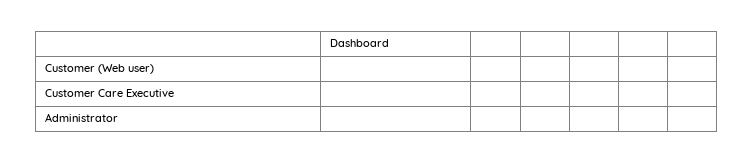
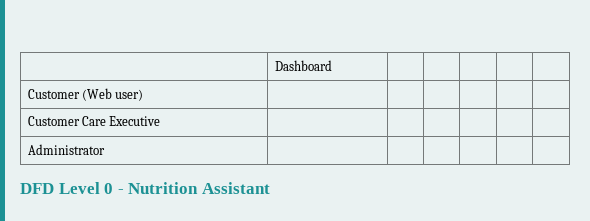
+ DFD Level 0 - Nutrition Assistant

